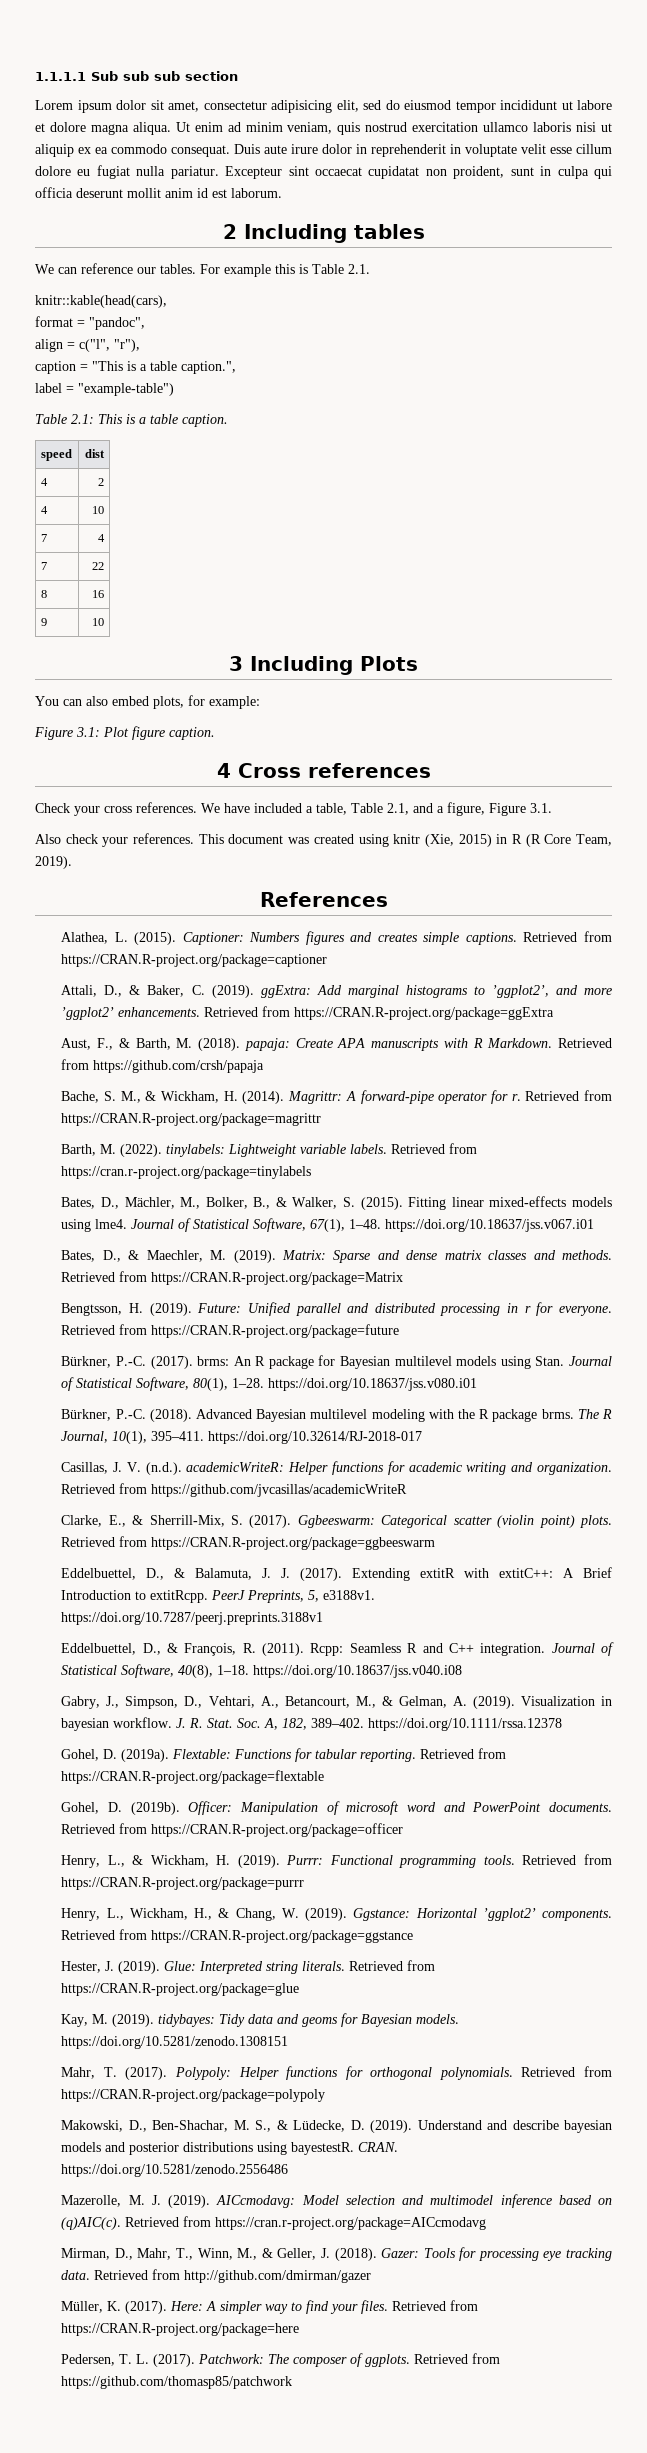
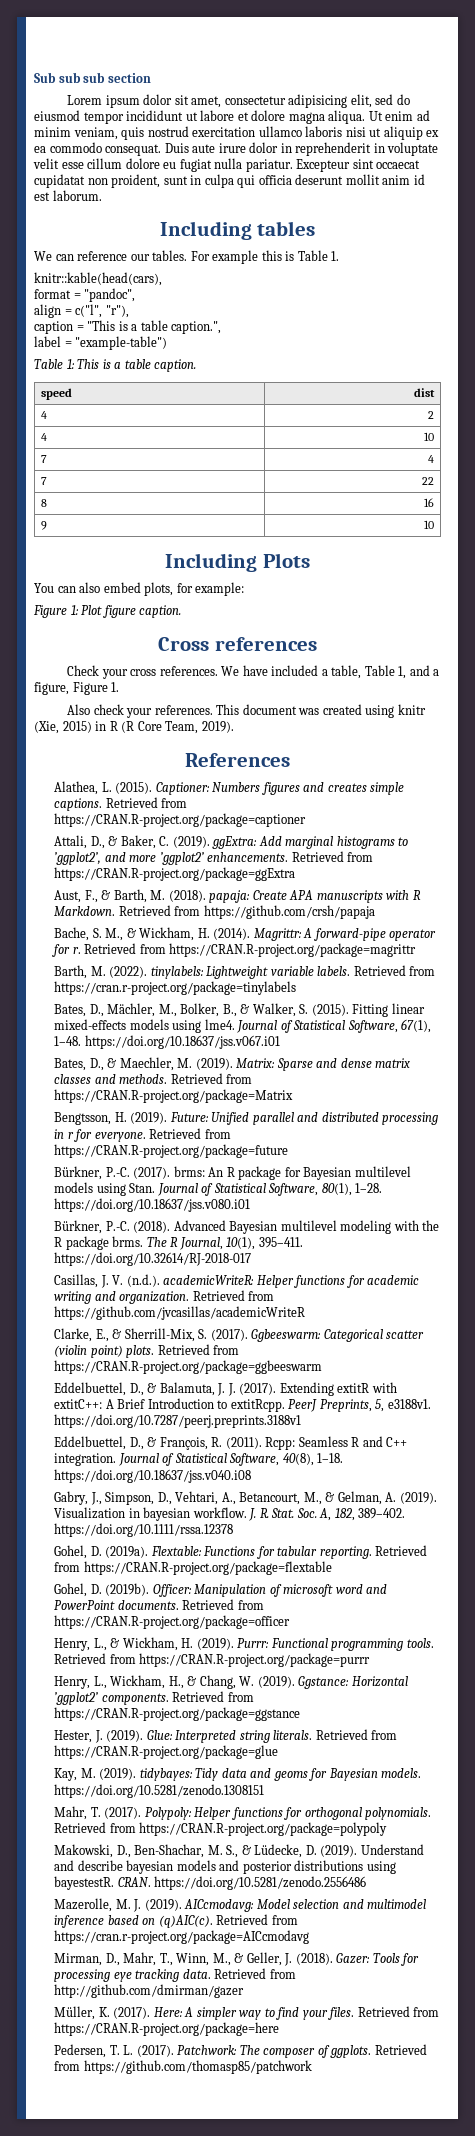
- 1.1.1.1 Sub sub sub section
+ Sub sub sub section
- 2 Including tables
+ Including tables
- For example this is Table 2.1.
+ For example this is Table 1.
- Table 2.1: This is a table caption.
+ Table 1: This is a table caption.
- 3 Including Plots
+ Including Plots
- Figure 3.1: Plot figure caption.
+ Figure 1: Plot figure caption.
- 4 Cross references
+ Cross references
- We have included a table, Table 2.1, and a figure, Figure 3.1.
+ We have included a table, Table 1, and a figure, Figure 1.

